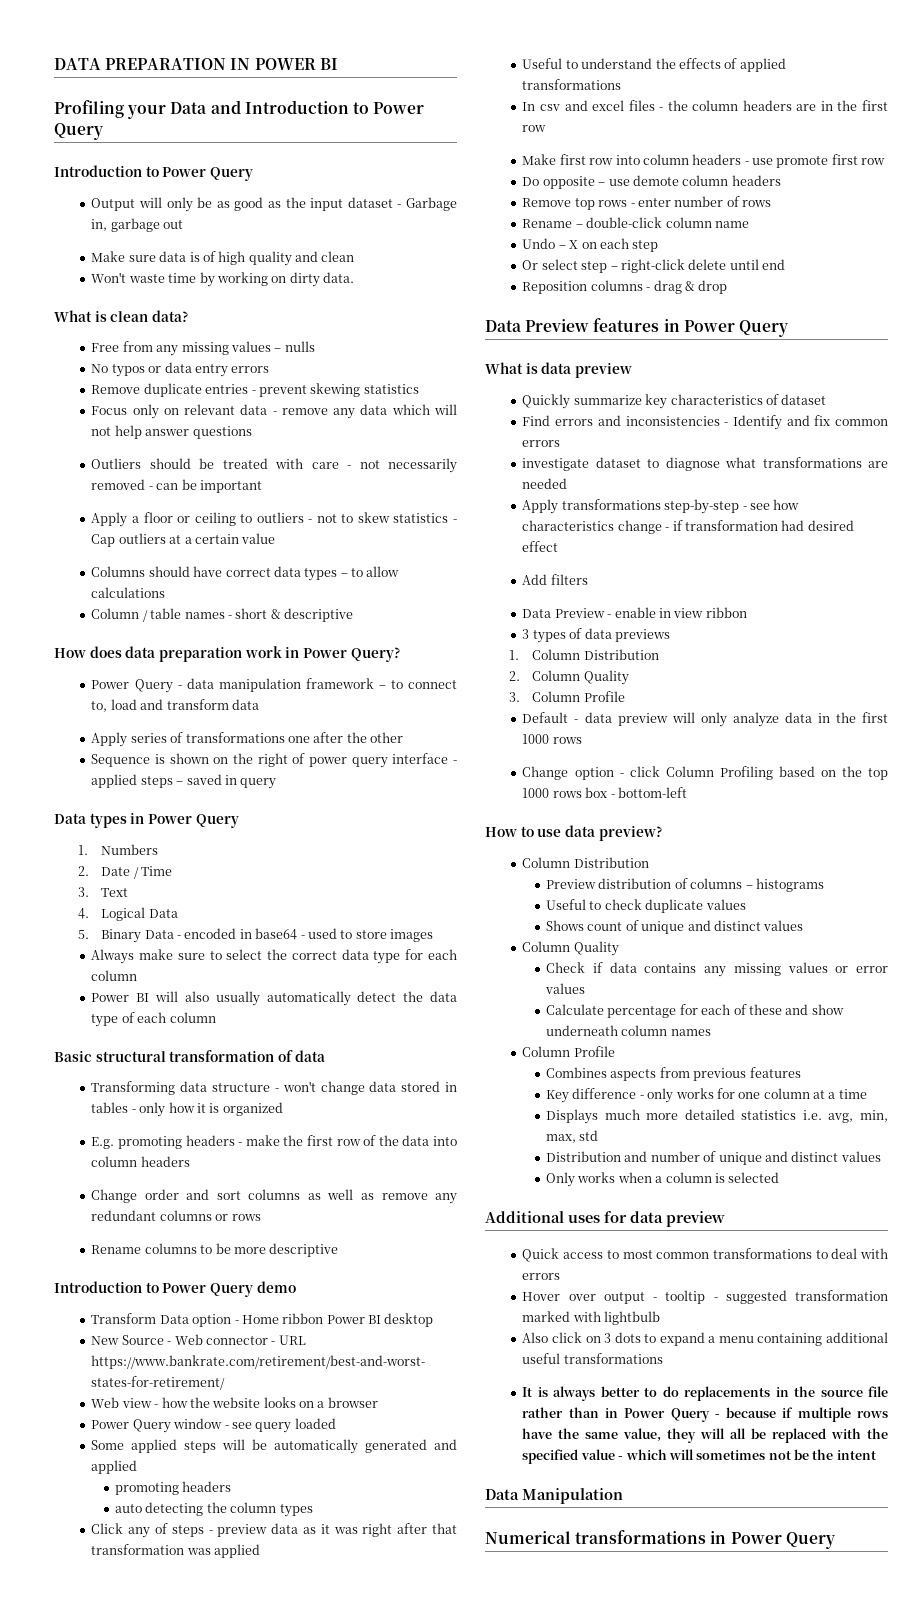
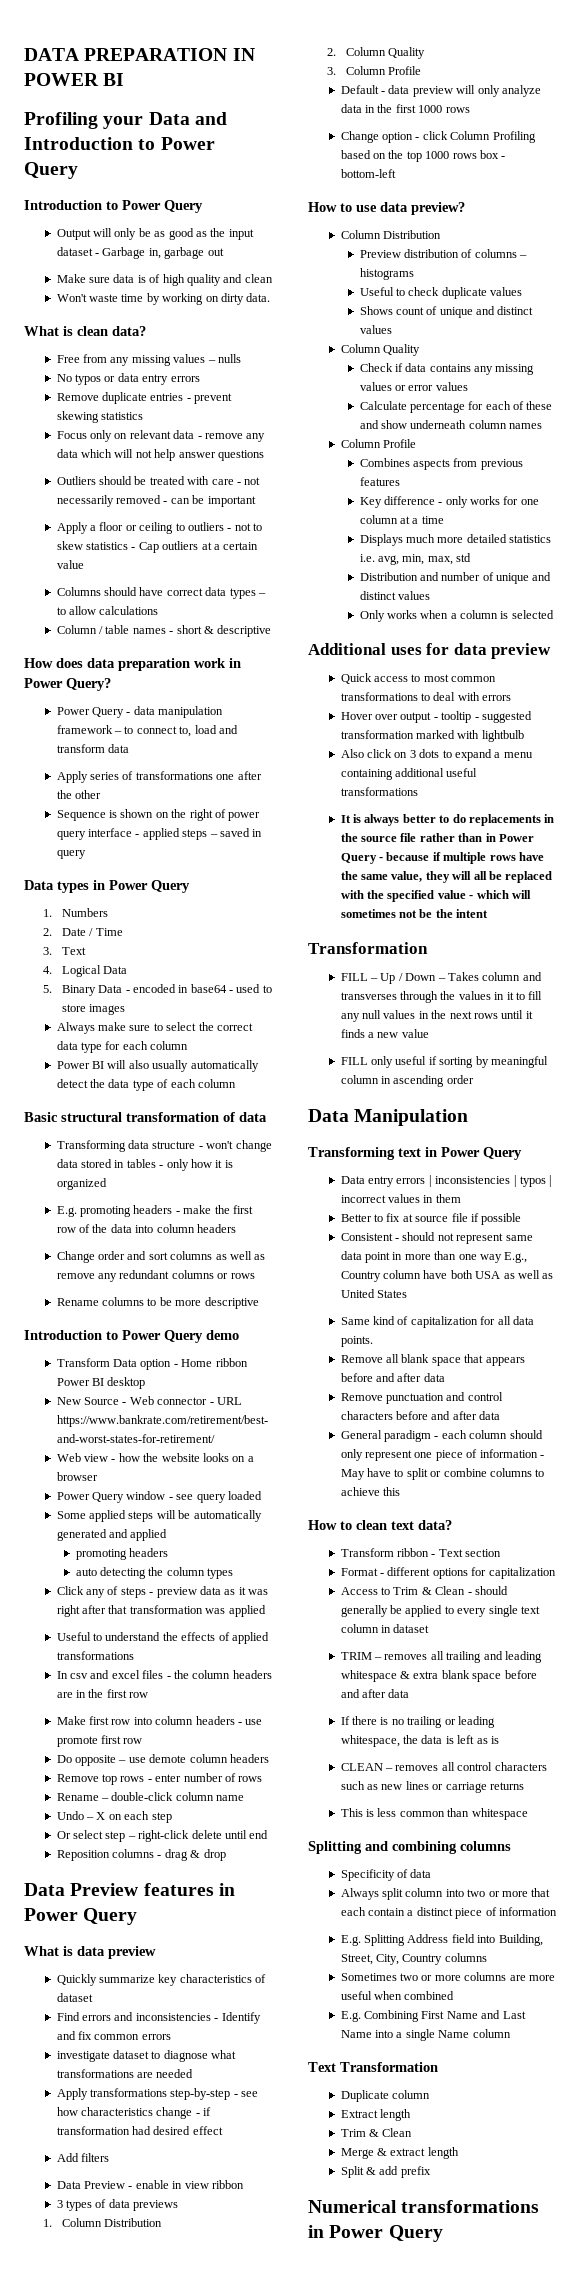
  It is always better to do replacements in the source file rather than in Power Query - because if multiple rows have the same value, they will all be replaced with the specified value - which will sometimes not be the intent
+ Transformation
+ FILL – Up / Down – Takes column and transverses through the values in it to fill any null values in the next rows until it finds a new value
+ FILL only useful if sorting by meaningful column in ascending order
  Data Manipulation
+ Transforming text in Power Query
+ Data entry errors | inconsistencies | typos | incorrect values in them
+ Better to fix at source file if possible
+ Consistent - should not represent same data point in more than one way E.g., Country column have both USA as well as United States
+ Same kind of capitalization for all data points.
+ Remove all blank space that appears before and after data
+ Remove punctuation and control characters before and after data
+ General paradigm - each column should only represent one piece of information - May have to split or combine columns to achieve this
+ How to clean text data?
+ Transform ribbon - Text section
+ Format - different options for capitalization
+ Access to Trim & Clean - should generally be applied to every single text column in dataset
+ TRIM – removes all trailing and leading whitespace & extra blank space before and after data
+ If there is no trailing or leading whitespace, the data is left as is
+ CLEAN – removes all control characters such as new lines or carriage returns
+ This is less common than whitespace
+ Splitting and combining columns
+ Specificity of data
+ Always split column into two or more that each contain a distinct piece of information
+ E.g. Splitting Address field into Building, Street, City, Country columns
+ Sometimes two or more columns are more useful when combined
+ E.g. Combining First Name and Last Name into a single Name column
+ Text Transformation
+ Duplicate column
+ Extract length
+ Trim & Clean
+ Merge & extract length
+ Split & add prefix

